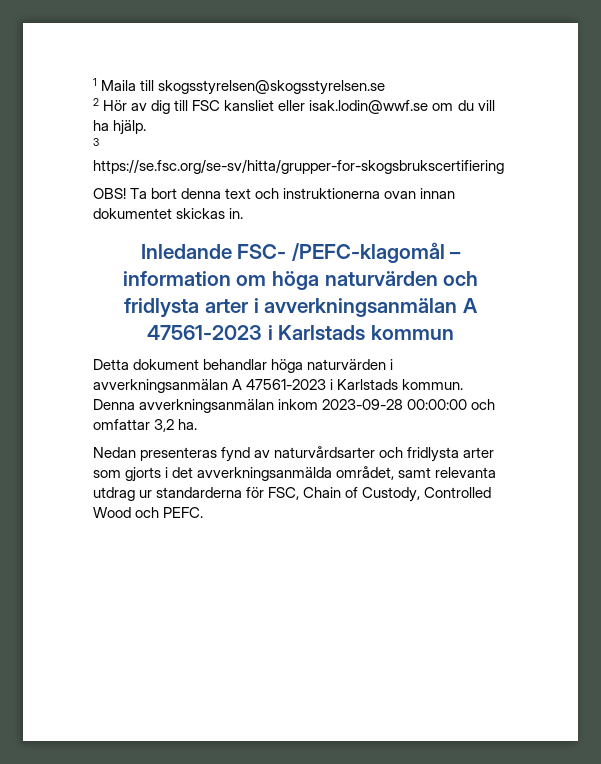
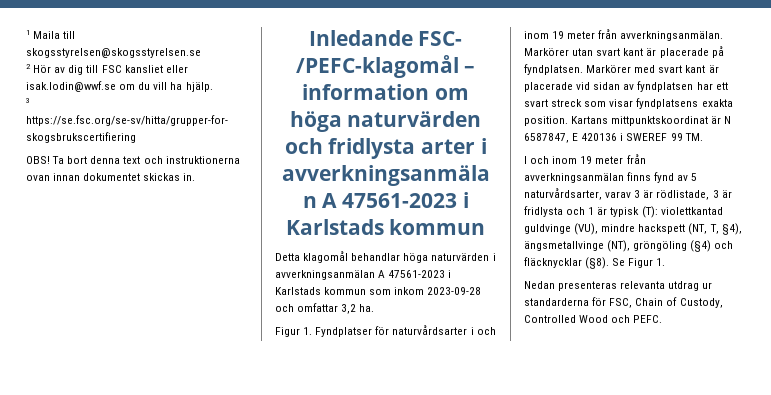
- Detta dokument behandlar höga naturvärden i avverkningsanmälan A 47561-2023 i Karlstads kommun. Denna avverkningsanmälan inkom 2023-09-28 00:00:00 och omfattar 3,2 ha.
+ Detta klagomål behandlar höga naturvärden i avverkningsanmälan A 47561-2023 i Karlstads kommun som inkom 2023-09-28 och omfattar 3,2 ha.
- Nedan presenteras fynd av naturvårdsarter och fridlysta arter som gjorts i det avverkningsanmälda området, samt relevanta utdrag ur standarderna för FSC, Chain of Custody, Controlled Wood och PEFC.
+ Figur 1. Fyndplatser för naturvårdsarter i och inom 19 meter från avverkningsanmälan. Markörer utan svart kant är placerade på fyndplatsen. Markörer med svart kant är placerade vid sidan av fyndplatsen har ett svart streck som visar fyndplatsens exakta position. Kartans mittpunktskoordinat är N 6587847, E 420136 i SWEREF 99 TM.
+ I och inom 19 meter från avverkningsanmälan finns fynd av 5 naturvårdsarter, varav 3 är rödlistade, 3 är fridlysta och 1 är typisk (T): violettkantad guldvinge (VU), mindre hackspett (NT, T, §4), ängsmetallvinge (NT), gröngöling (§4) och fläcknycklar (§8). Se Figur 1.
+ Nedan presenteras relevanta utdrag ur standarderna för FSC, Chain of Custody, Controlled Wood och PEFC.

